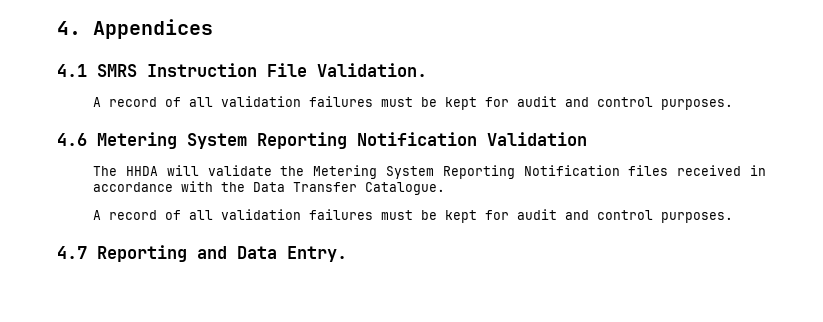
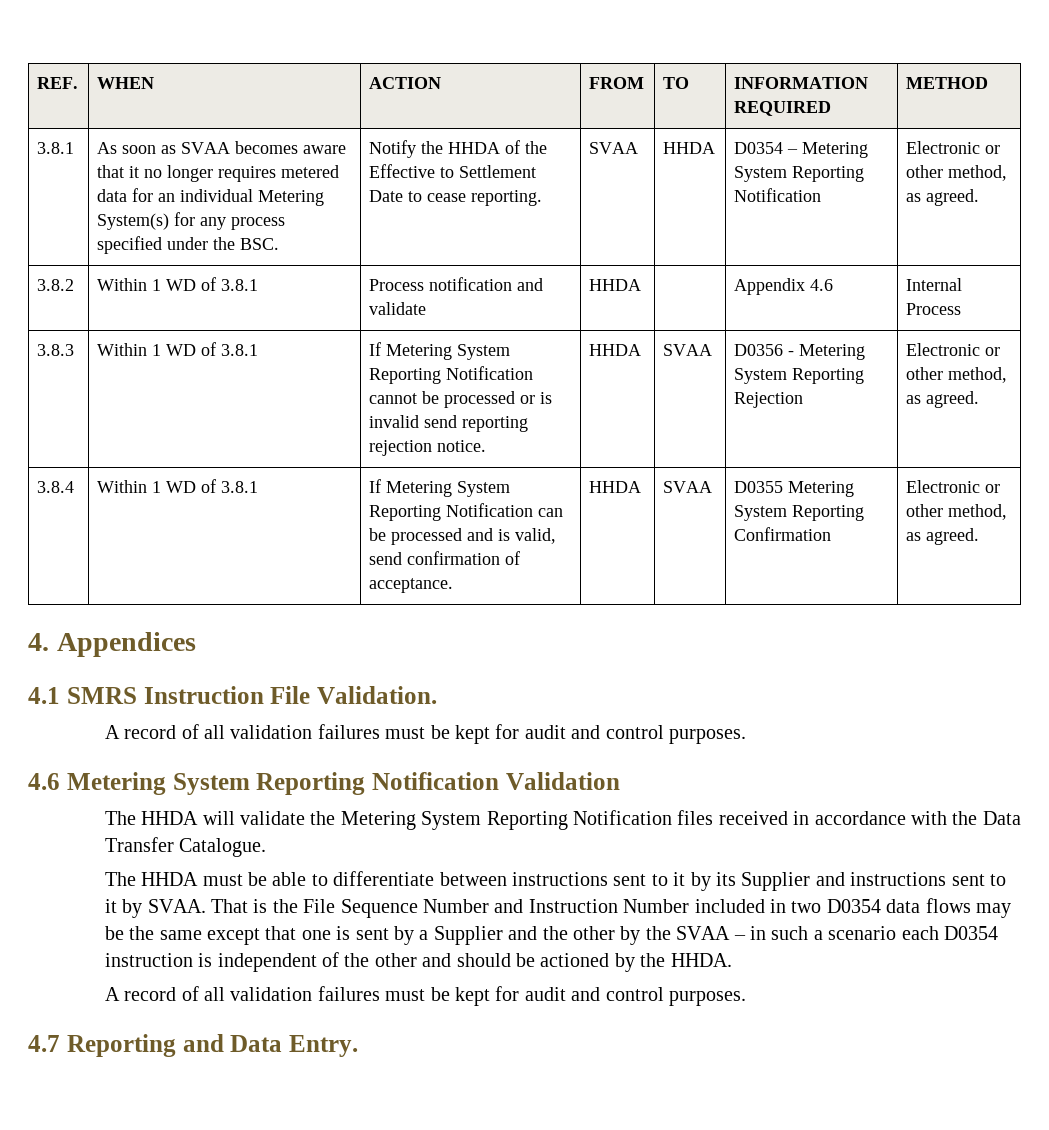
+ REF. | WHEN | ACTION | FROM | TO | INFORMATION REQUIRED | METHOD
+ 3.8.1 | As soon as SVAA becomes aware that it no longer requires metered data for an individual Metering System(s) for any process specified under the BSC. | Notify the HHDA of the Effective to Settlement Date to cease reporting. | SVAA | HHDA | D0354 – Metering System Reporting Notification | Electronic or other method, as agreed.
+ 3.8.2 | Within 1 WD of 3.8.1 | Process notification and validate | HHDA | | Appendix 4.6 | Internal Process
+ 3.8.3 | Within 1 WD of 3.8.1 | If Metering System Reporting Notification cannot be processed or is invalid send reporting rejection notice. | HHDA | SVAA | D0356 - Metering System Reporting Rejection | Electronic or other method, as agreed.
+ 3.8.4 | Within 1 WD of 3.8.1 | If Metering System Reporting Notification can be processed and is valid, send confirmation of acceptance. | HHDA | SVAA | D0355 Metering System Reporting Confirmation | Electronic or other method, as agreed.
+ The HHDA must be able to differentiate between instructions sent to it by its Supplier and instructions sent to it by SVAA. That is the File Sequence Number and Instruction Number included in two D0354 data flows may be the same except that one is sent by a Supplier and the other by the SVAA – in such a scenario each D0354 instruction is independent of the other and should be actioned by the HHDA.

